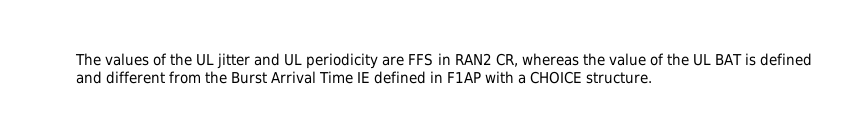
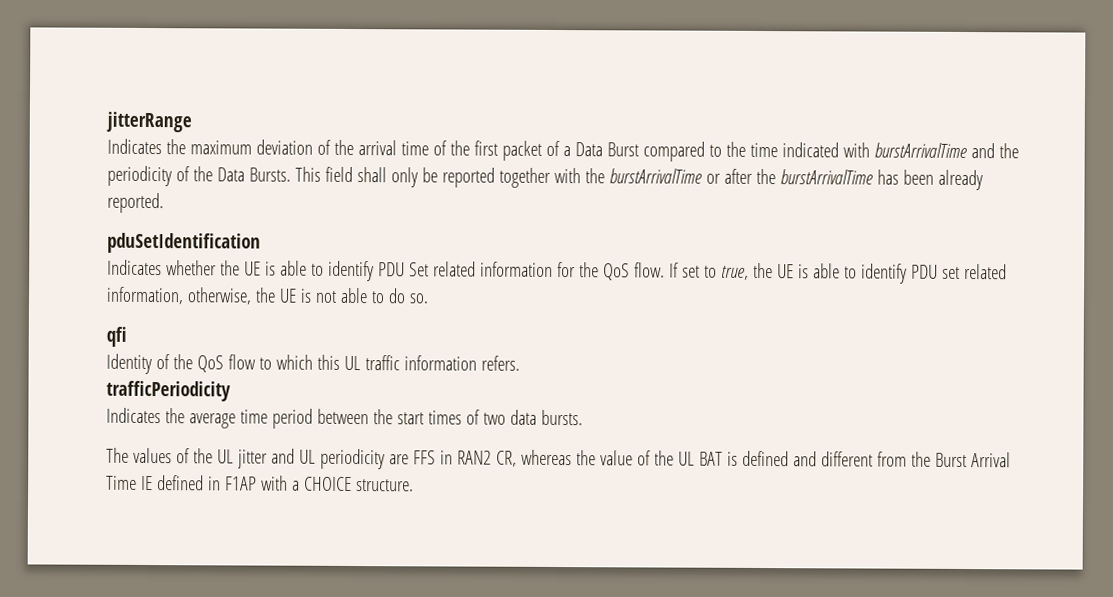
+ jitterRange
+ Indicates the maximum deviation of the arrival time of the first packet of a Data Burst compared to the time indicated with burstArrivalTime and the periodicity of the Data Bursts. This field shall only be reported together with the burstArrivalTime or after the burstArrivalTime has been already reported.
+ pduSetIdentification
+ Indicates whether the UE is able to identify PDU Set related information for the QoS flow. If set to true, the UE is able to identify PDU set related information, otherwise, the UE is not able to do so.
+ qfi
+ Identity of the QoS flow to which this UL traffic information refers.
+ trafficPeriodicity
+ Indicates the average time period between the start times of two data bursts.

